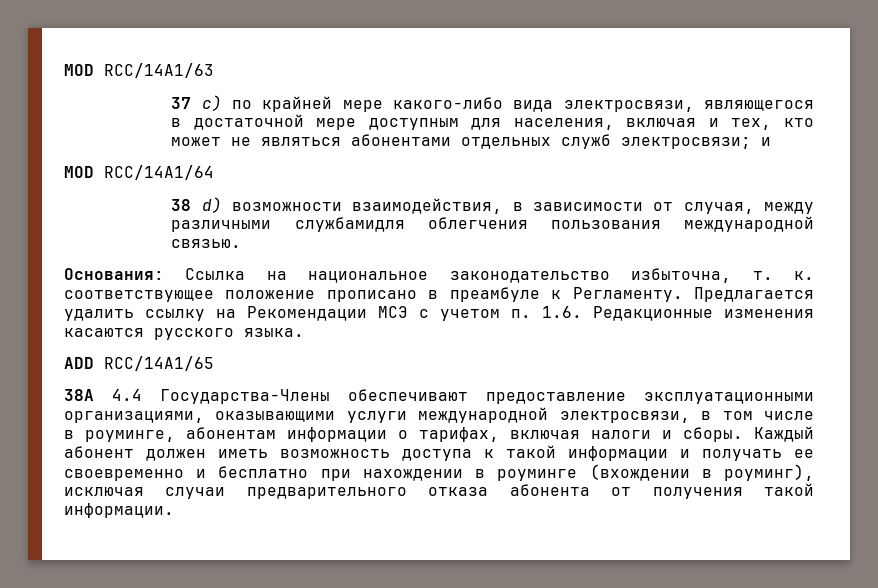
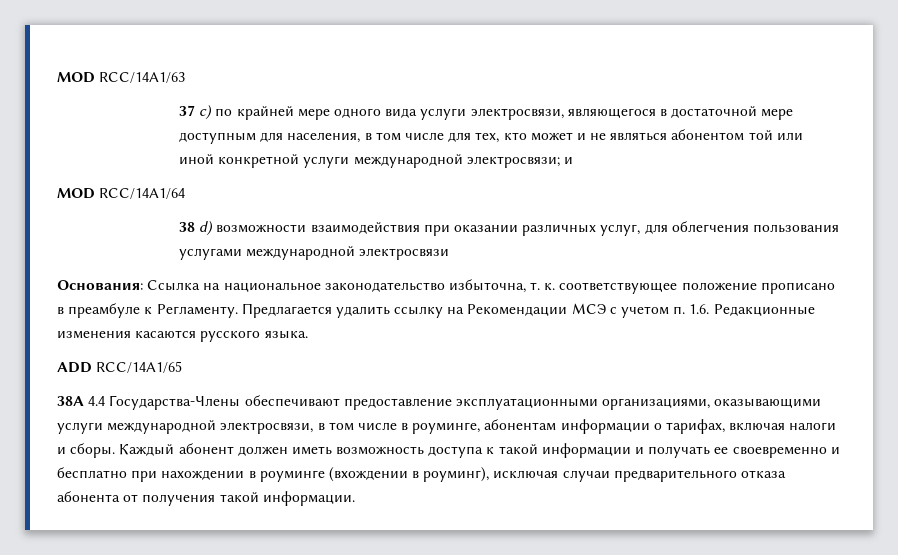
- 37 с) по крайней мере какого-либо вида электросвязи, являющегося в достаточной мере доступным для населения, включая и тех, кто может не являться абонентами отдельных служб электросвязи; и
+ 37 с) по крайней мере одного вида услуги электросвязи, являющегося в достаточной мере доступным для населения, в том числе для тех, кто может и не являться абонентом той или иной конкретной услуги международной электросвязи; и
- 38 d) возможности взаимодействия, в зависимости от случая, между различными службамидля облегчения пользования международной связью.
+ 38 d) возможности взаимодействия при оказании различных услуг, для облегчения пользования услугами международной электросвязи

